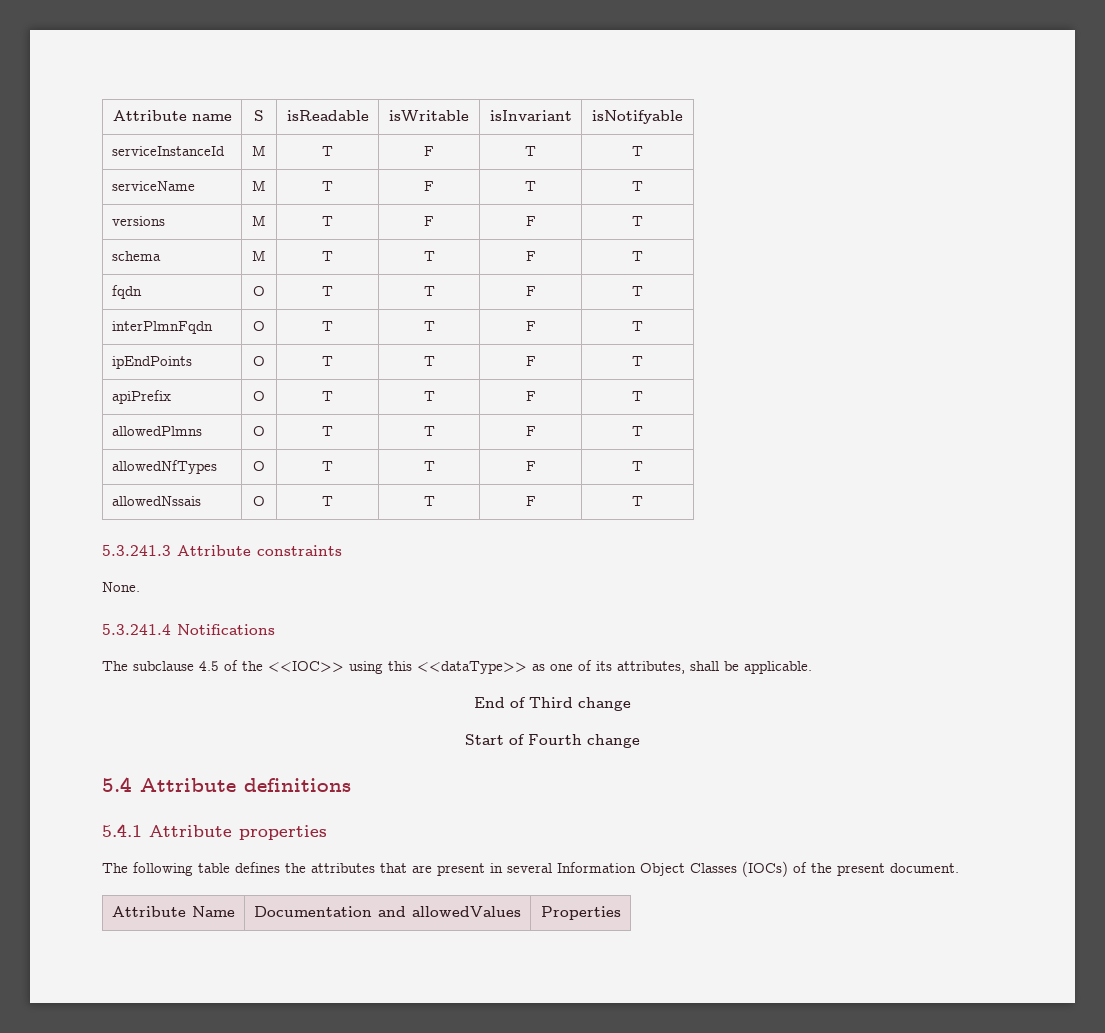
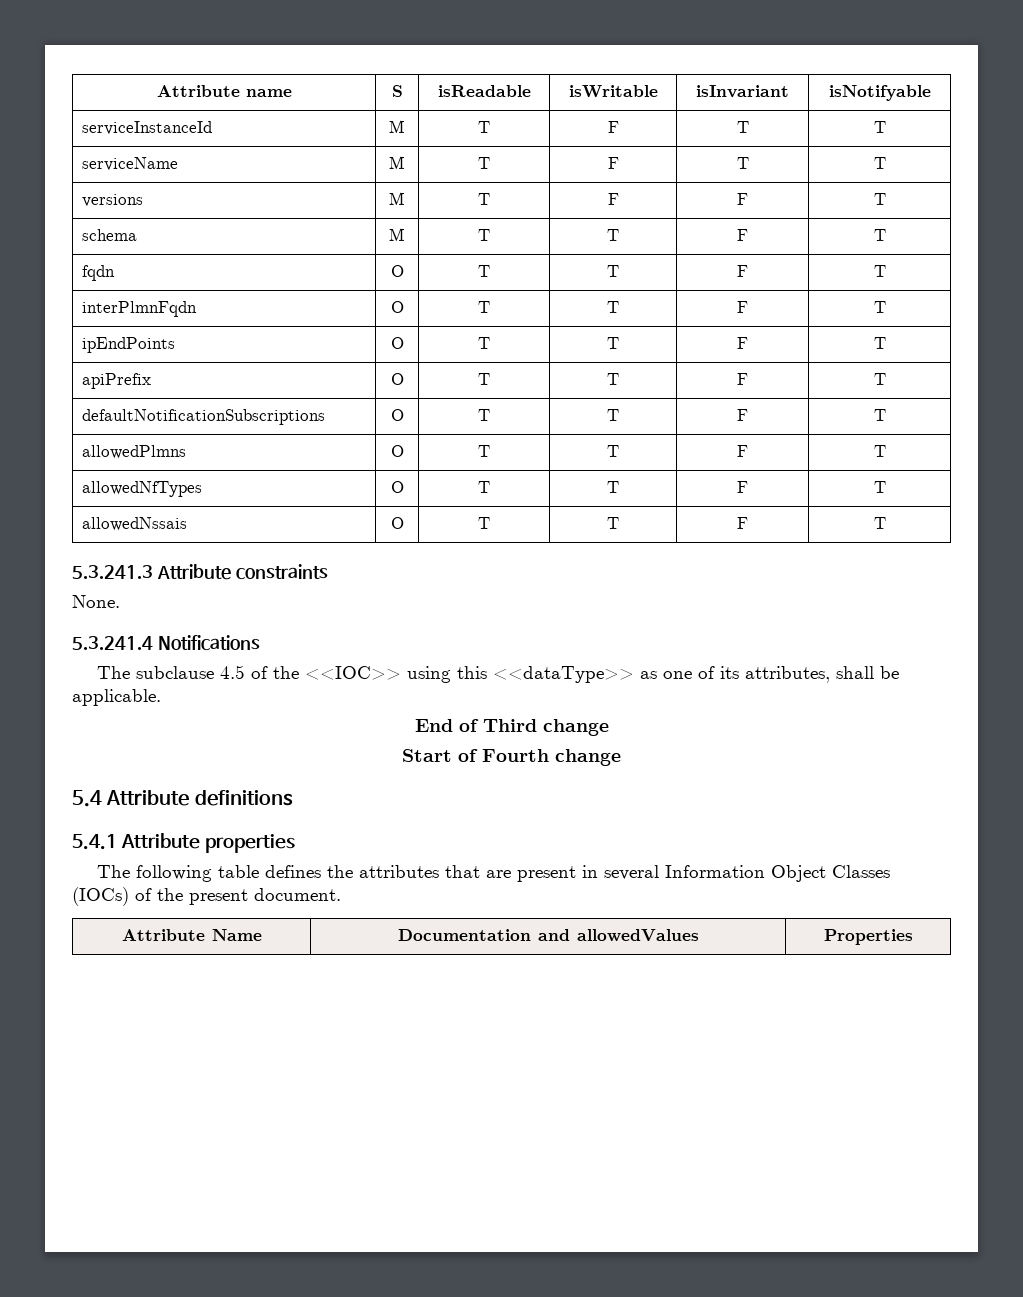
+ defaultNotificationSubscriptions | O | T | T | F | T

